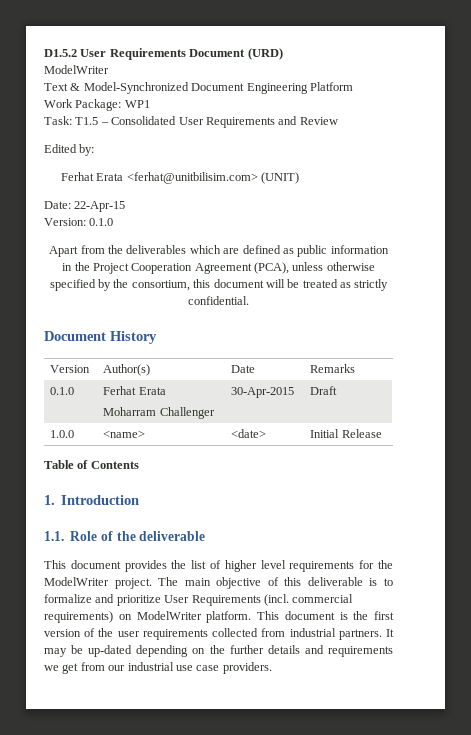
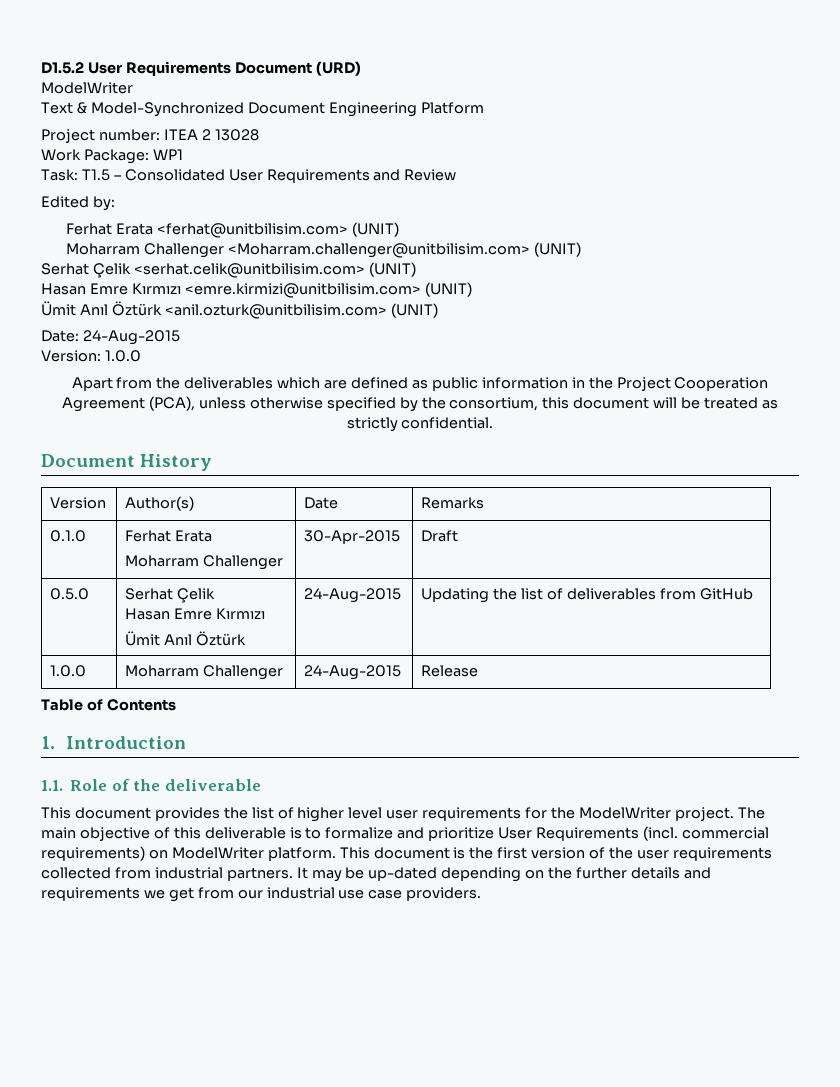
+ Project number: ITEA 2 13028
+ Moharram Challenger <Moharram.challenger@unitbilisim.com> (UNIT)
+ Serhat Çelik <serhat.celik@unitbilisim.com> (UNIT)
+ Hasan Emre Kırmızı <emre.kirmizi@unitbilisim.com> (UNIT)
+ Ümit Anıl Öztürk <anil.ozturk@unitbilisim.com> (UNIT)
- Date: 22-Apr-15
+ Date: 24-Aug-2015
- Version: 0.1.0
+ Version: 1.0.0
- 1.0.0 | <name> | <date> | Initial Release
+ 0.5.0 | Serhat Çelik
+ Hasan Emre Kırmızı
+ Ümit Anıl Öztürk | 24-Aug-2015 | Updating the list of deliverables from GitHub
+ 1.0.0 | Moharram Challenger | 24-Aug-2015 | Release
- This document provides the list of higher level requirements for the ModelWriter project.
+ This document provides the list of higher level user requirements for the ModelWriter project.

